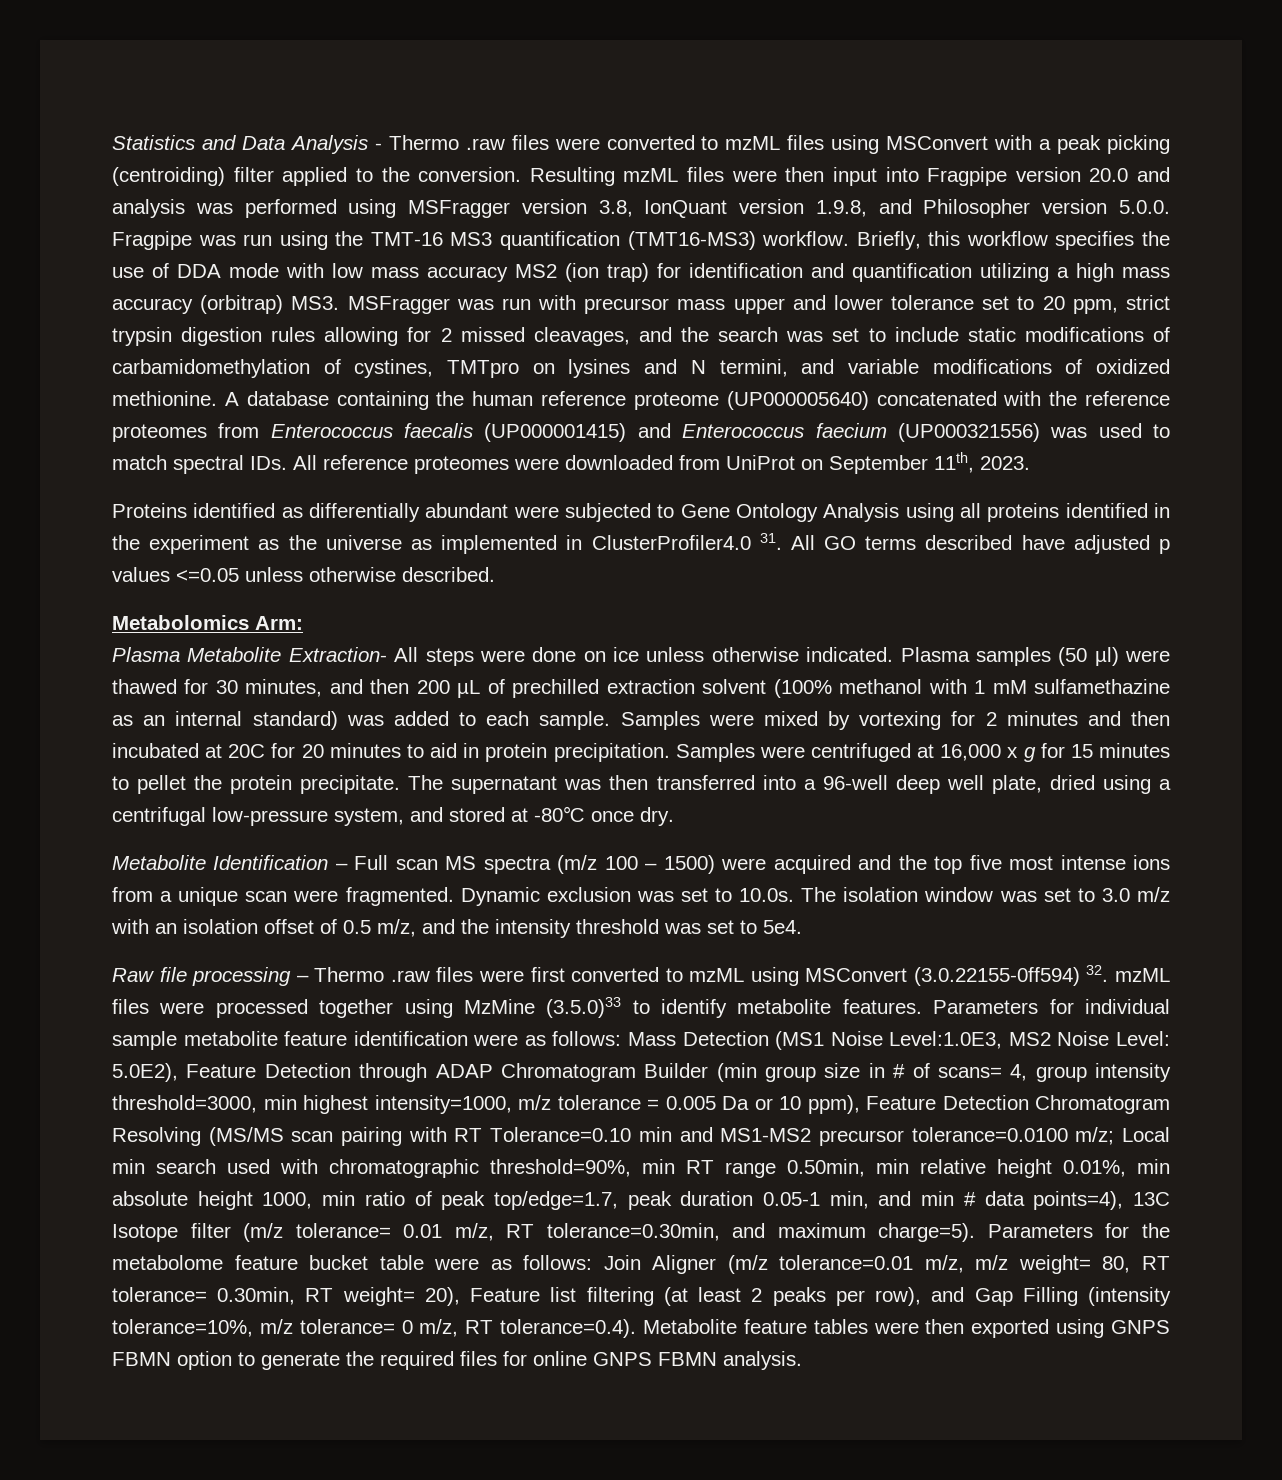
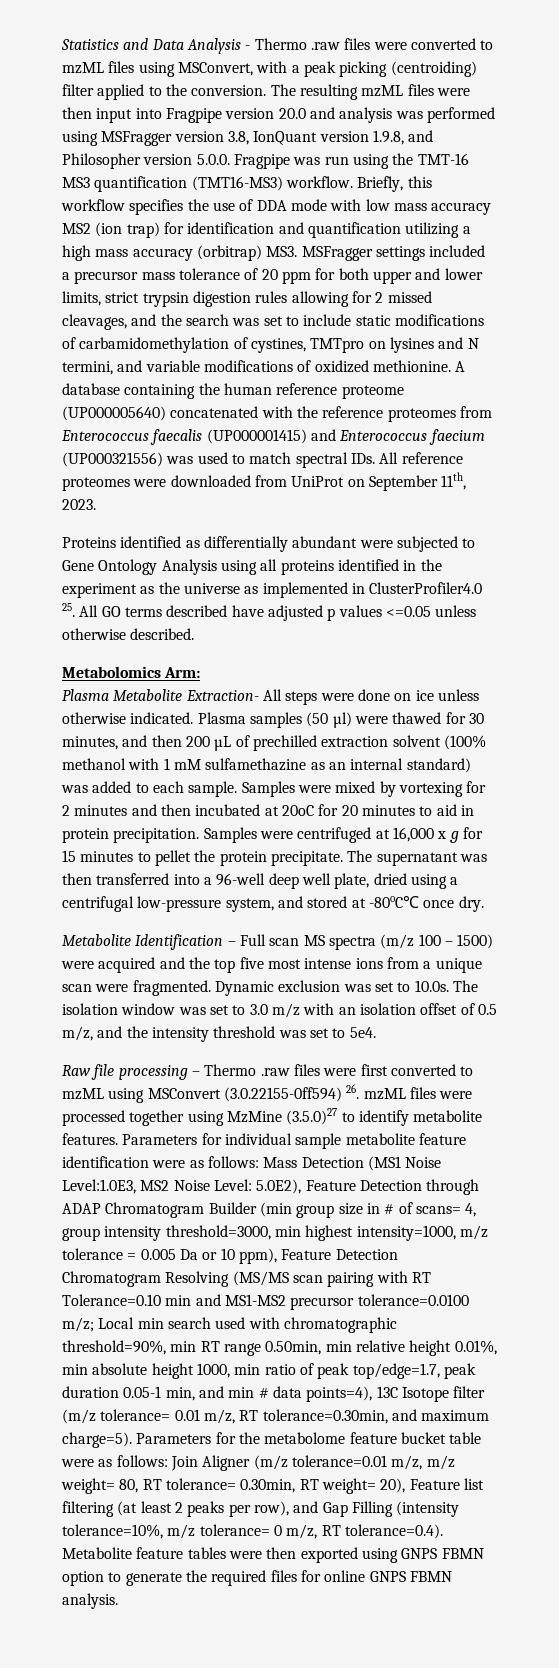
- Statistics and Data Analysis - Thermo .raw files were converted to mzML files using MSConvert with a peak picking (centroiding) filter applied to the conversion.
+ Statistics and Data Analysis - Thermo .raw files were converted to mzML files using MSConvert, with a peak picking (centroiding) filter applied to the conversion.
- Resulting mzML files were then input into Fragpipe version 20.0 and analysis was performed using MSFragger version 3.8, IonQuant version 1.9.8, and Philosopher version 5.0.0. Fragpipe was run using the TMT-16 MS3 quantification (TMT16-MS3) workflow.
+ The resulting mzML files were then input into Fragpipe version 20.0 and analysis was performed using MSFragger version 3.8, IonQuant version 1.9.8, and Philosopher version 5.0.0. Fragpipe was run using the TMT-16 MS3 quantification (TMT16-MS3) workflow.
- Briefly, this workflow specifies the use of DDA mode with low mass accuracy MS2 (ion trap) for identification and quantification utilizing a high mass accuracy (orbitrap) MS3. MSFragger was run with precursor mass upper and lower tolerance set to 20 ppm, strict trypsin digestion rules allowing for 2 missed cleavages, and the search was set to include static modifications of carbamidomethylation of cystines, TMTpro on lysines and N termini, and variable modifications of oxidized methionine.
+ Briefly, this workflow specifies the use of DDA mode with low mass accuracy MS2 (ion trap) for identification and quantification utilizing a high mass accuracy (orbitrap) MS3. MSFragger settings included a precursor mass tolerance of 20 ppm for both upper and lower limits, strict trypsin digestion rules allowing for 2 missed cleavages, and the search was set to include static modifications of carbamidomethylation of cystines, TMTpro on lysines and N termini, and variable modifications of oxidized methionine.
- Proteins identified as differentially abundant were subjected to Gene Ontology Analysis using all proteins identified in the experiment as the universe as implemented in ClusterProfiler4.0 31. All GO terms described have adjusted p values <=0.05 unless otherwise described.
+ Proteins identified as differentially abundant were subjected to Gene Ontology Analysis using all proteins identified in the experiment as the universe as implemented in ClusterProfiler4.0 25. All GO terms described have adjusted p values <=0.05 unless otherwise described.
- Samples were mixed by vortexing for 2 minutes and then incubated at 20C for 20 minutes to aid in protein precipitation.
+ Samples were mixed by vortexing for 2 minutes and then incubated at 20oC for 20 minutes to aid in protein precipitation.
- The supernatant was then transferred into a 96-well deep well plate, dried using a centrifugal low-pressure system, and stored at -80℃ once dry.
+ The supernatant was then transferred into a 96-well deep well plate, dried using a centrifugal low-pressure system, and stored at -80oC℃ once dry.
- Raw file processing – Thermo .raw files were first converted to mzML using MSConvert (3.0.22155-0ff594) 32. mzML files were processed together using MzMine (3.5.0)33 to identify metabolite features.
+ Raw file processing – Thermo .raw files were first converted to mzML using MSConvert (3.0.22155-0ff594) 26. mzML files were processed together using MzMine (3.5.0)27 to identify metabolite features.

